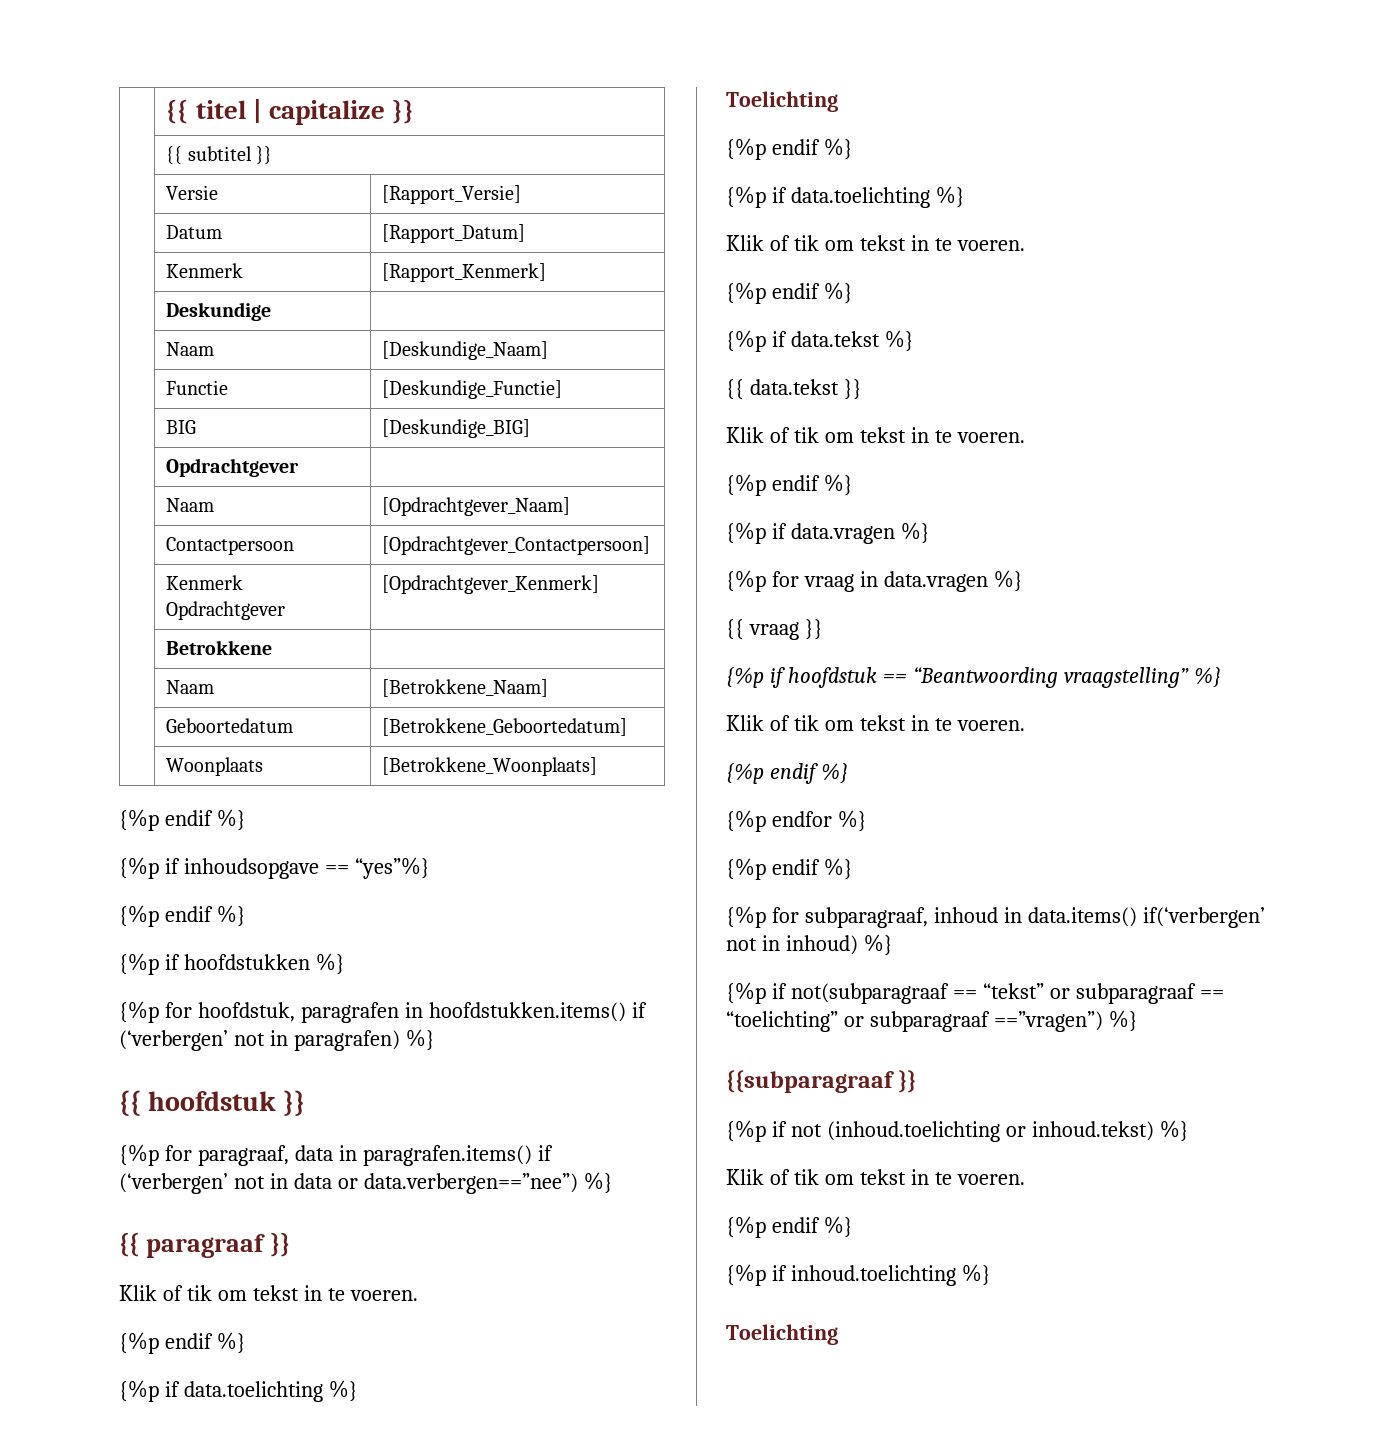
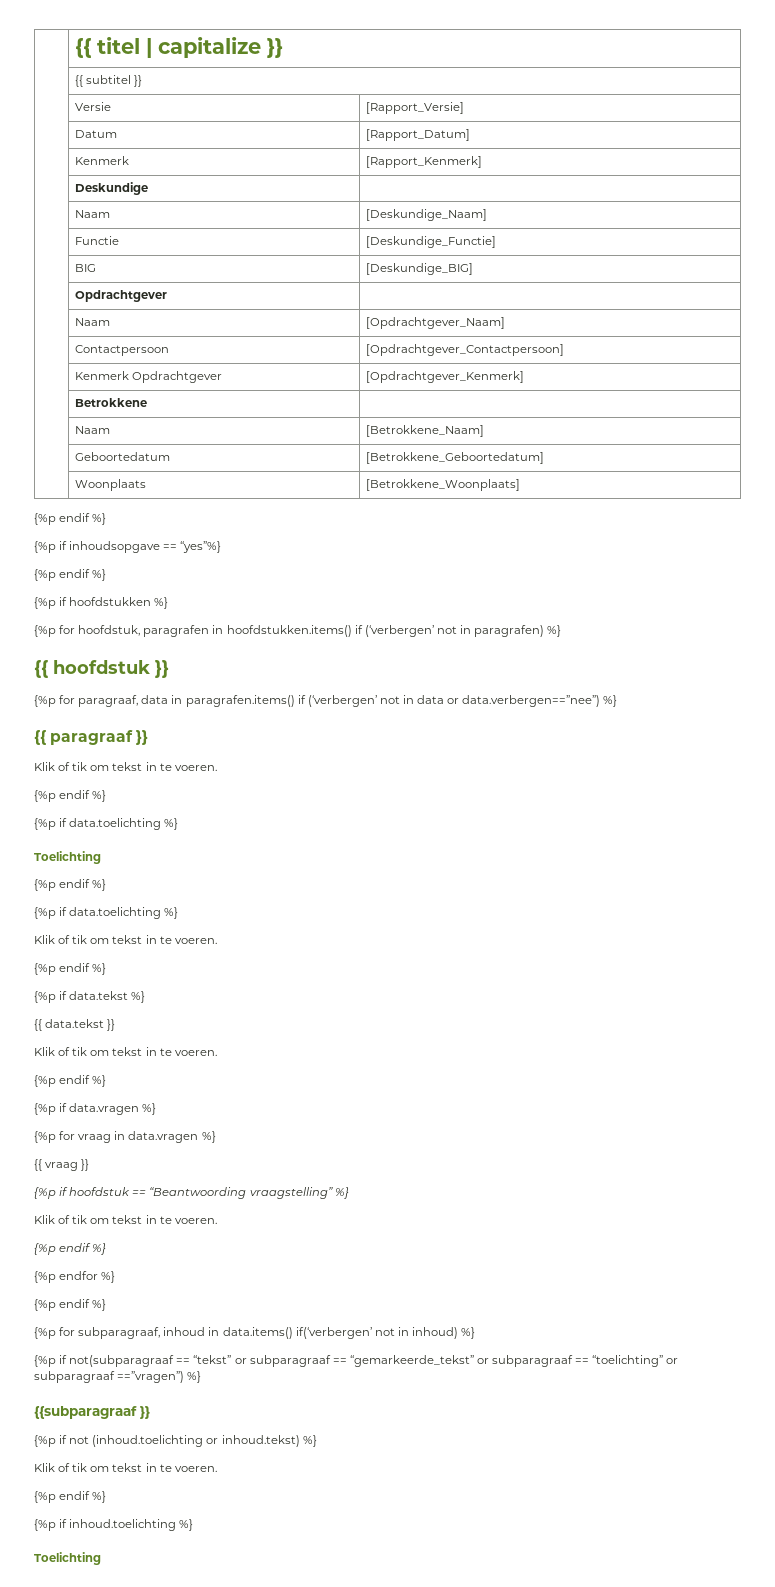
- {%p if not(subparagraaf == “tekst” or subparagraaf == “toelichting” or subparagraaf ==”vragen”) %}
+ {%p if not(subparagraaf == “tekst” or subparagraaf == “gemarkeerde_tekst” or subparagraaf == “toelichting” or subparagraaf ==”vragen”) %}

